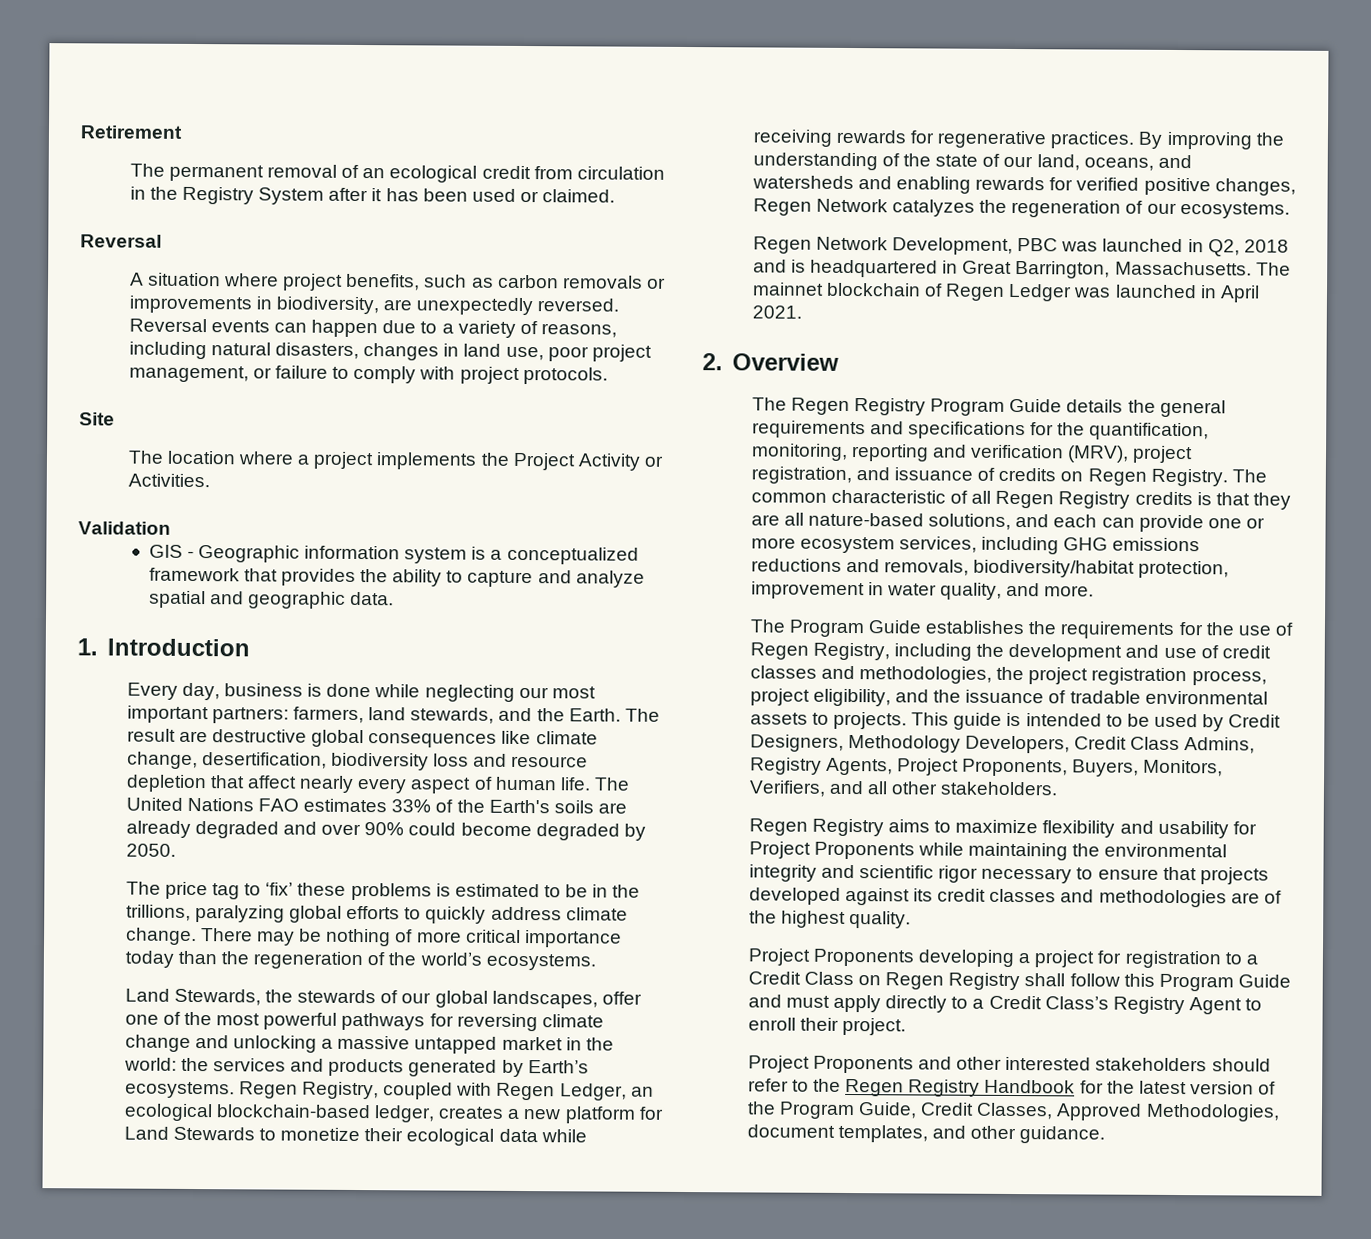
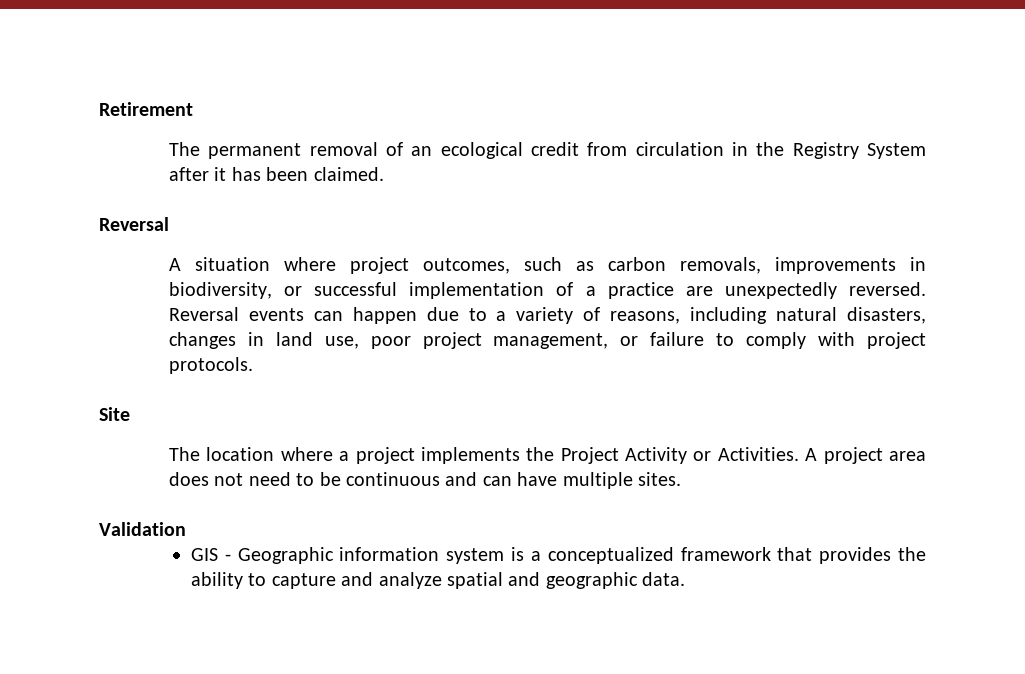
- The permanent removal of an ecological credit from circulation in the Registry System after it has been used or claimed.
+ The permanent removal of an ecological credit from circulation in the Registry System after it has been claimed.
- A situation where project benefits, such as carbon removals or improvements in biodiversity, are unexpectedly reversed.
+ A situation where project outcomes, such as carbon removals, improvements in biodiversity, or successful implementation of a practice are unexpectedly reversed.
+ A project area does not need to be continuous and can have multiple sites.
- 1. Introduction
- Every day, business is done while neglecting our most important partners: farmers, land stewards, and the Earth. The result are destructive global consequences like climate change, desertification, biodiversity loss and resource depletion that affect nearly every aspect of human life. The United Nations FAO estimates 33% of the Earth's soils are already degraded and over 90% could become degraded by 2050.
- The price tag to ‘fix’ these problems is estimated to be in the trillions, paralyzing global efforts to quickly address climate change. There may be nothing of more critical importance today than the regeneration of the world’s ecosystems.
- Land Stewards, the stewards of our global landscapes, offer one of the most powerful pathways for reversing climate change and unlocking a massive untapped market in the world: the services and products generated by Earth’s ecosystems. Regen Registry, coupled with Regen Ledger, an ecological blockchain-based ledger, creates a new platform for Land Stewards to monetize their ecological data while receiving rewards for regenerative practices. By improving the understanding of the state of our land, oceans, and watersheds and enabling rewards for verified positive changes, Regen Network catalyzes the regeneration of our ecosystems.
- Regen Network Development, PBC was launched in Q2, 2018 and is headquartered in Great Barrington, Massachusetts. The mainnet blockchain of Regen Ledger was launched in April 2021.
- 2. Overview
- The Regen Registry Program Guide details the general requirements and specifications for the quantification, monitoring, reporting and verification (MRV), project registration, and issuance of credits on Regen Registry. The common characteristic of all Regen Registry credits is that they are all nature-based solutions, and each can provide one or more ecosystem services, including GHG emissions reductions and removals, biodiversity/habitat protection, improvement in water quality, and more.
- The Program Guide establishes the requirements for the use of Regen Registry, including the development and use of credit classes and methodologies, the project registration process, project eligibility, and the issuance of tradable environmental assets to projects. This guide is intended to be used by Credit Designers, Methodology Developers, Credit Class Admins, Registry Agents, Project Proponents, Buyers, Monitors, Verifiers, and all other stakeholders.
- Regen Registry aims to maximize flexibility and usability for Project Proponents while maintaining the environmental integrity and scientific rigor necessary to ensure that projects developed against its credit classes and methodologies are of the highest quality.
- Project Proponents developing a project for registration to a Credit Class on Regen Registry shall follow this Program Guide and must apply directly to a Credit Class’s Registry Agent to enroll their project.
- Project Proponents and other interested stakeholders should refer to the Regen Registry Handbook for the latest version of the Program Guide, Credit Classes, Approved Methodologies, document templates, and other guidance.

